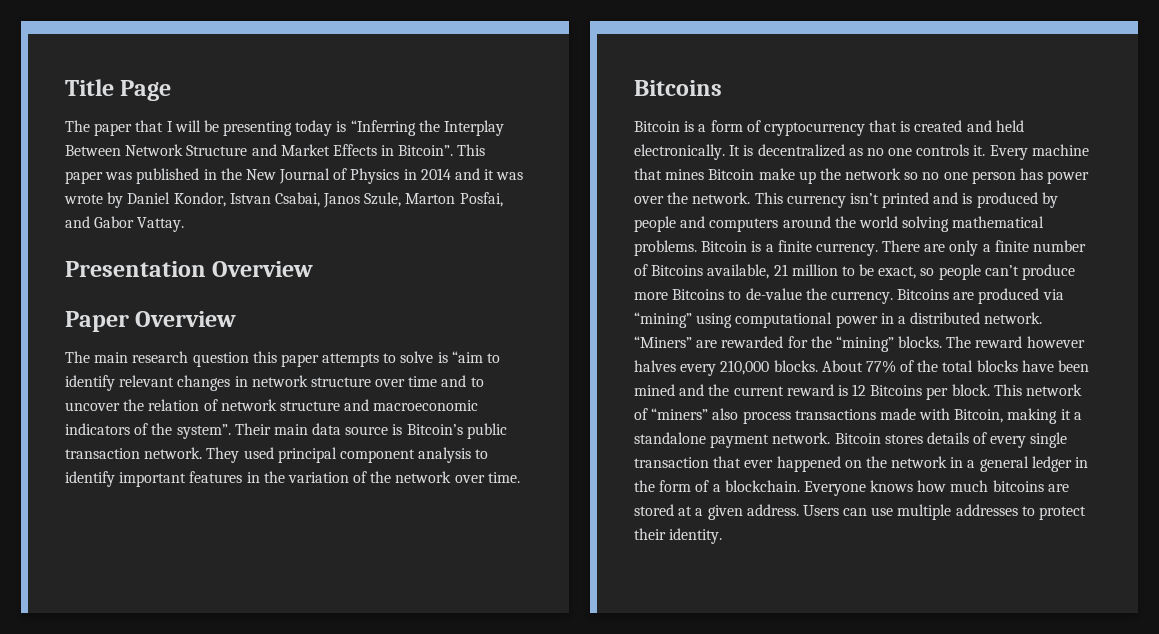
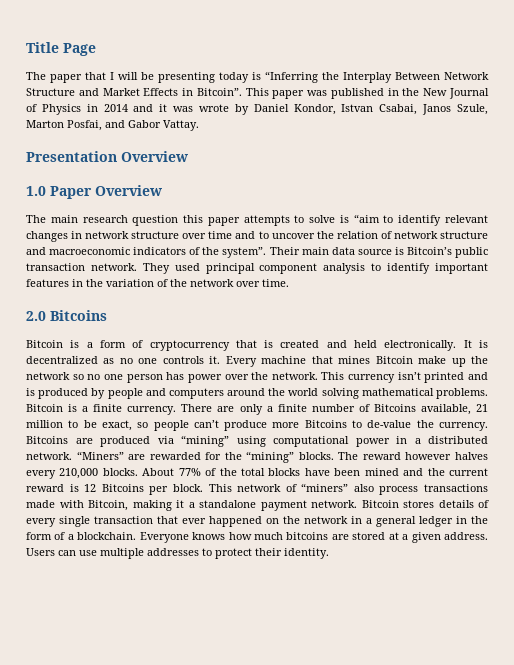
- Paper Overview
+ 1.0 Paper Overview
  They used principal component analysis to identify important features in the variation of the network over time.
- Bitcoins
+ 2.0 Bitcoins

